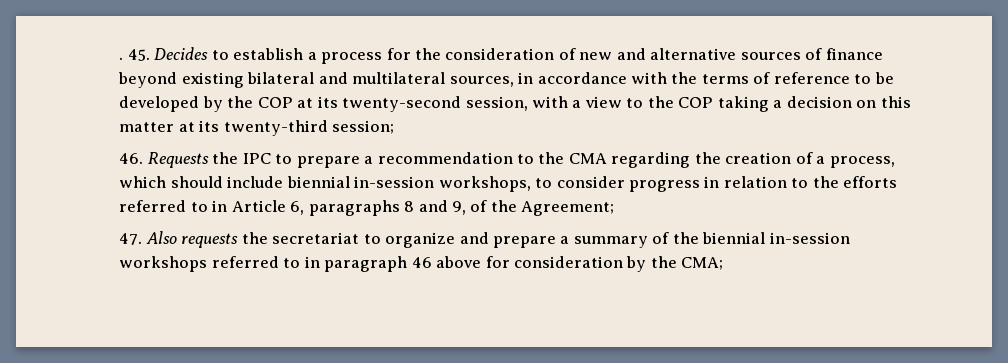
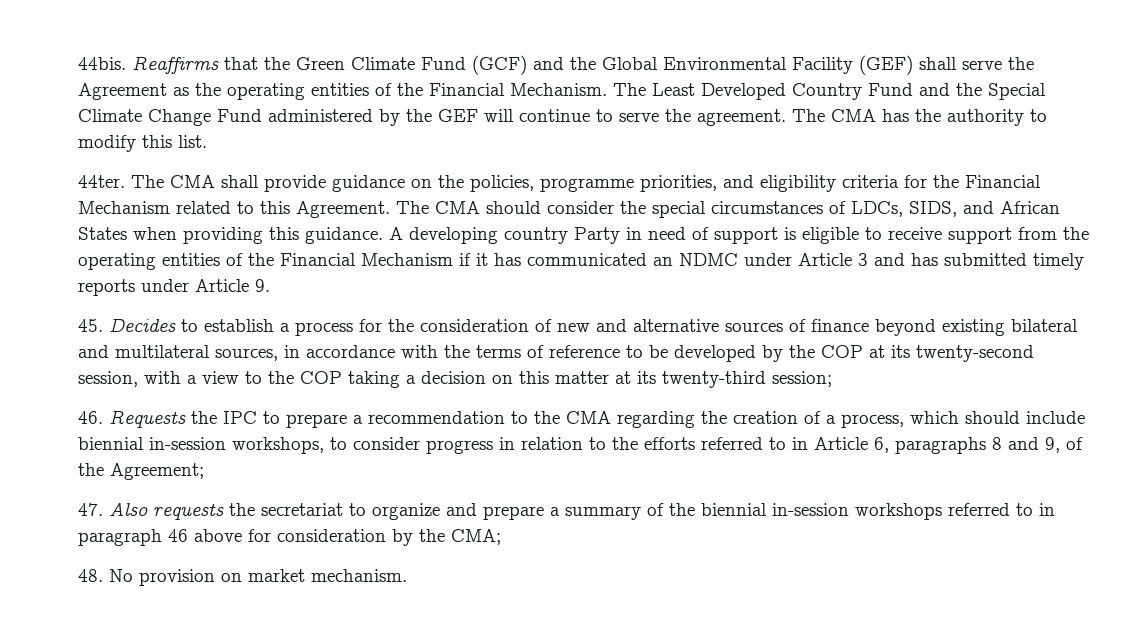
- . 45. Decides to establish a process for the consideration of new and alternative sources of finance beyond existing bilateral and multilateral sources, in accordance with the terms of reference to be developed by the COP at its twenty-second session, with a view to the COP taking a decision on this matter at its twenty-third session;
+ 44bis. Reaffirms that the Green Climate Fund (GCF) and the Global Environmental Facility (GEF) shall serve the Agreement as the operating entities of the Financial Mechanism. The Least Developed Country Fund and the Special Climate Change Fund administered by the GEF will continue to serve the agreement. The CMA has the authority to modify this list.
+ 44ter. The CMA shall provide guidance on the policies, programme priorities, and eligibility criteria for the Financial Mechanism related to this Agreement. The CMA should consider the special circumstances of LDCs, SIDS, and African States when providing this guidance. A developing country Party in need of support is eligible to receive support from the operating entities of the Financial Mechanism if it has communicated an NDMC under Article 3 and has submitted timely reports under Article 9.
+ 45. Decides to establish a process for the consideration of new and alternative sources of finance beyond existing bilateral and multilateral sources, in accordance with the terms of reference to be developed by the COP at its twenty-second session, with a view to the COP taking a decision on this matter at its twenty-third session;
+ 48. No provision on market mechanism.

